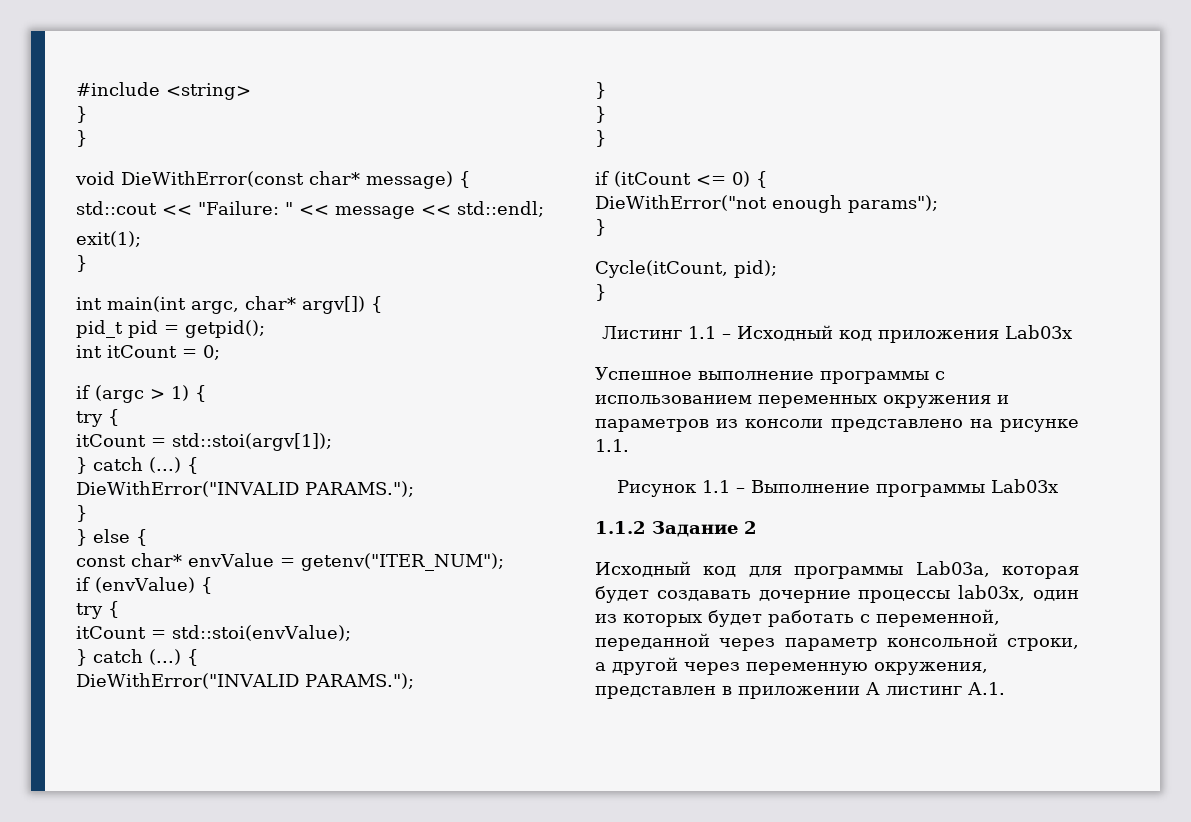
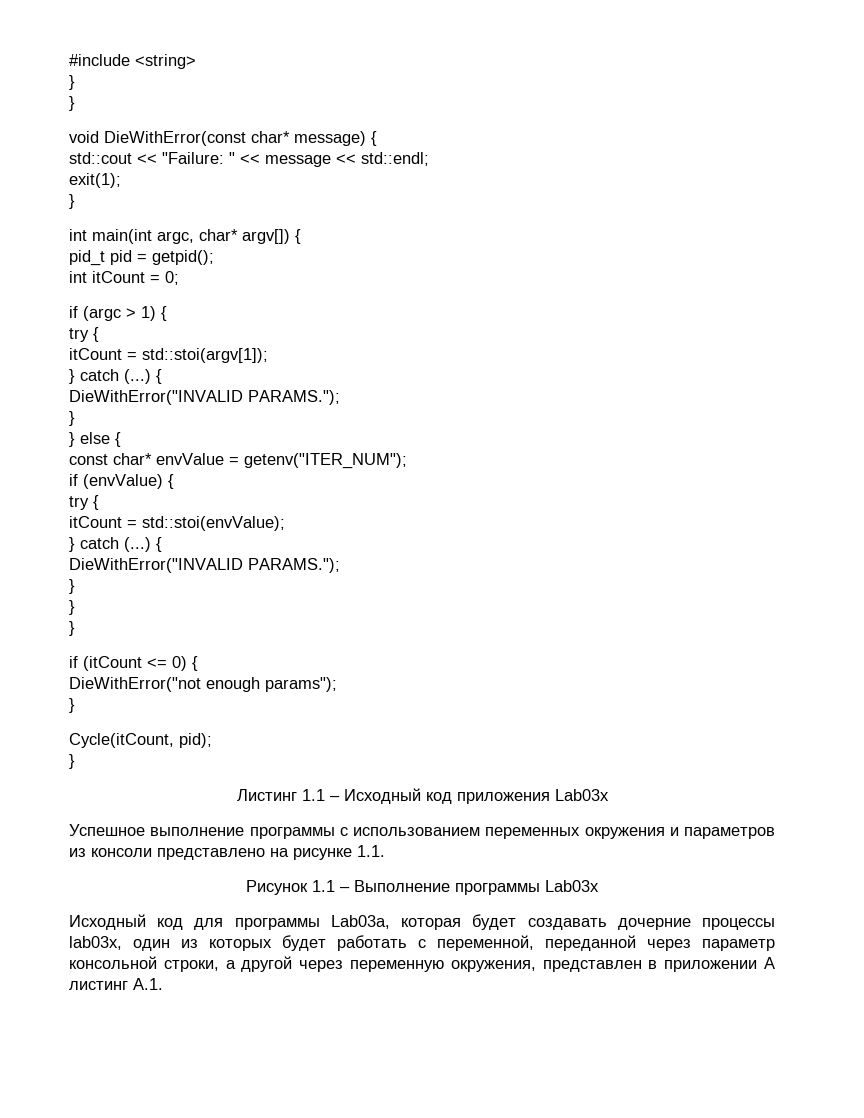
- 1.1.2 Задание 2

